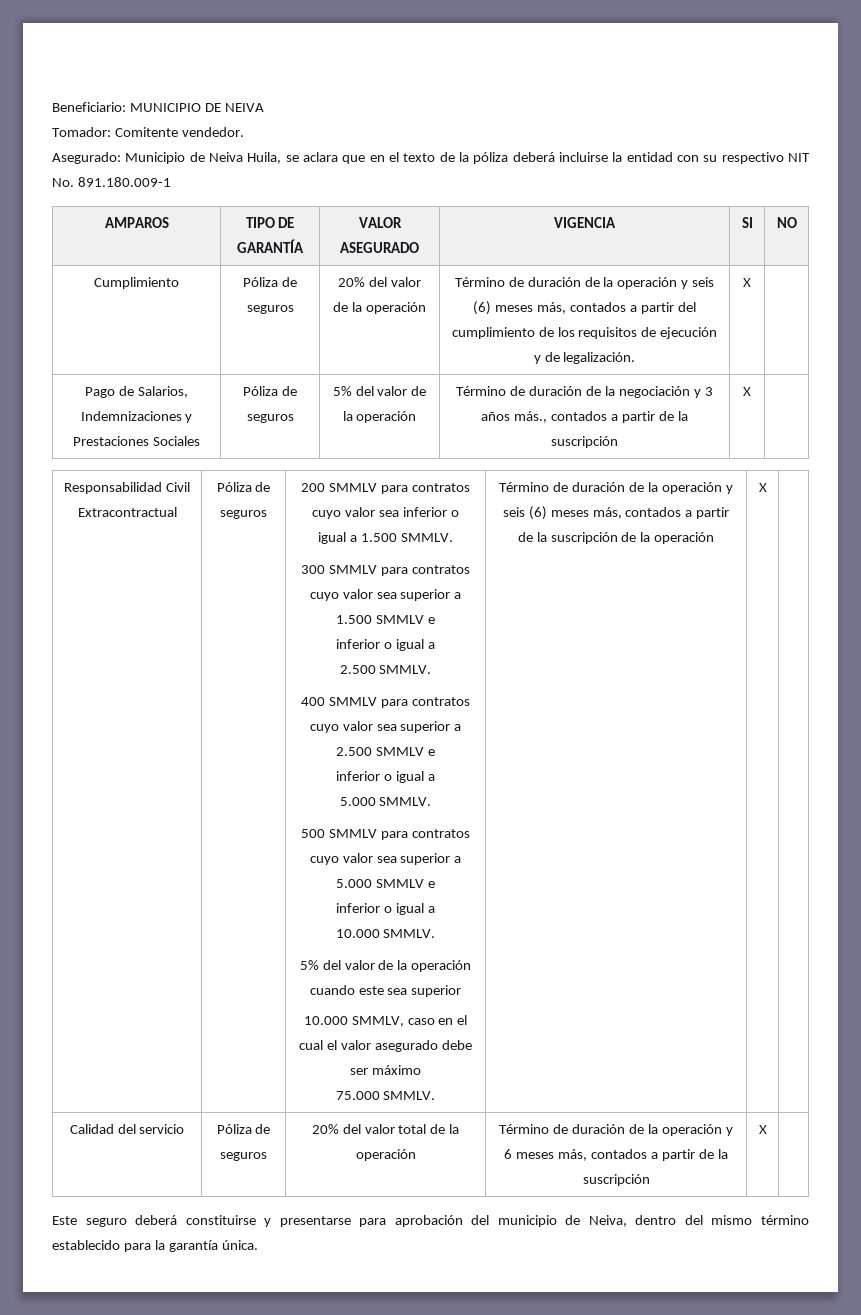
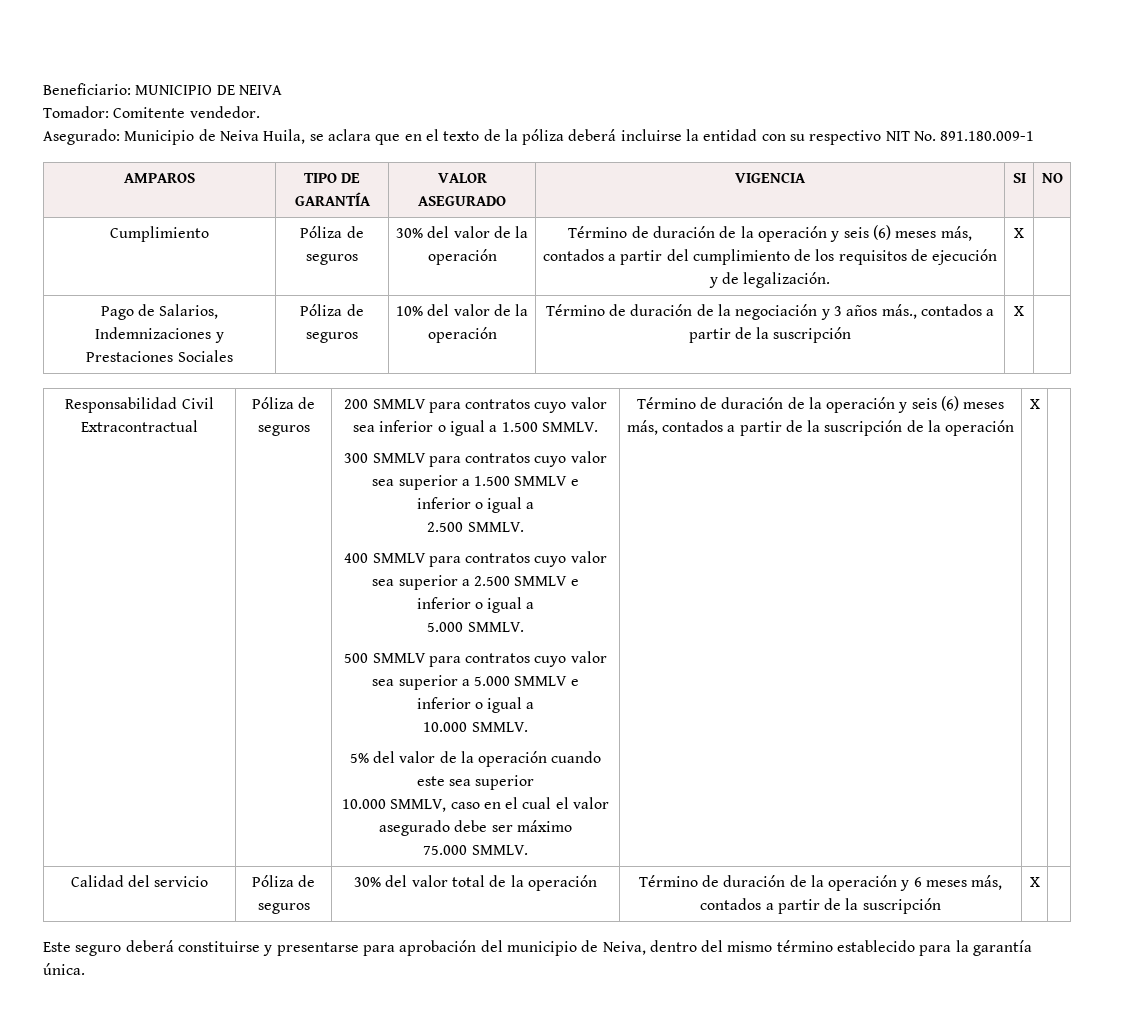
- Cumplimiento | Póliza de seguros | 20% del valor de la operación | Término de duración de la operación y seis (6) meses más, contados a partir del cumplimiento de los requisitos de ejecución y de legalización. | X |
+ Cumplimiento | Póliza de seguros | 30% del valor de la operación | Término de duración de la operación y seis (6) meses más, contados a partir del cumplimiento de los requisitos de ejecución y de legalización. | X |
- Pago de Salarios, Indemnizaciones y Prestaciones Sociales | Póliza de seguros | 5% del valor de la operación | Término de duración de la negociación y 3 años más., contados a partir de la suscripción | X |
+ Pago de Salarios, Indemnizaciones y Prestaciones Sociales | Póliza de seguros | 10% del valor de la operación | Término de duración de la negociación y 3 años más., contados a partir de la suscripción | X |
- Calidad del servicio | Póliza de seguros | 20% del valor total de la operación | Término de duración de la operación y 6 meses más, contados a partir de la suscripción | X |
+ Calidad del servicio | Póliza de seguros | 30% del valor total de la operación | Término de duración de la operación y 6 meses más, contados a partir de la suscripción | X |

